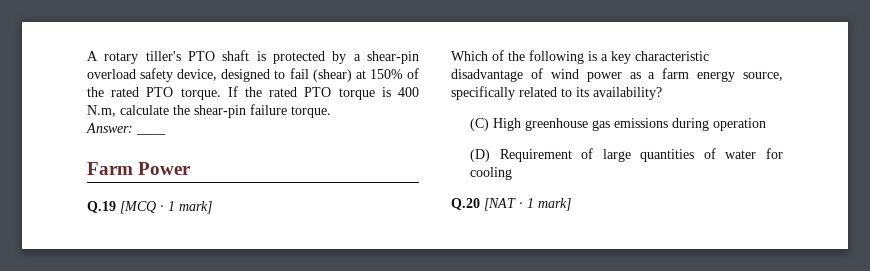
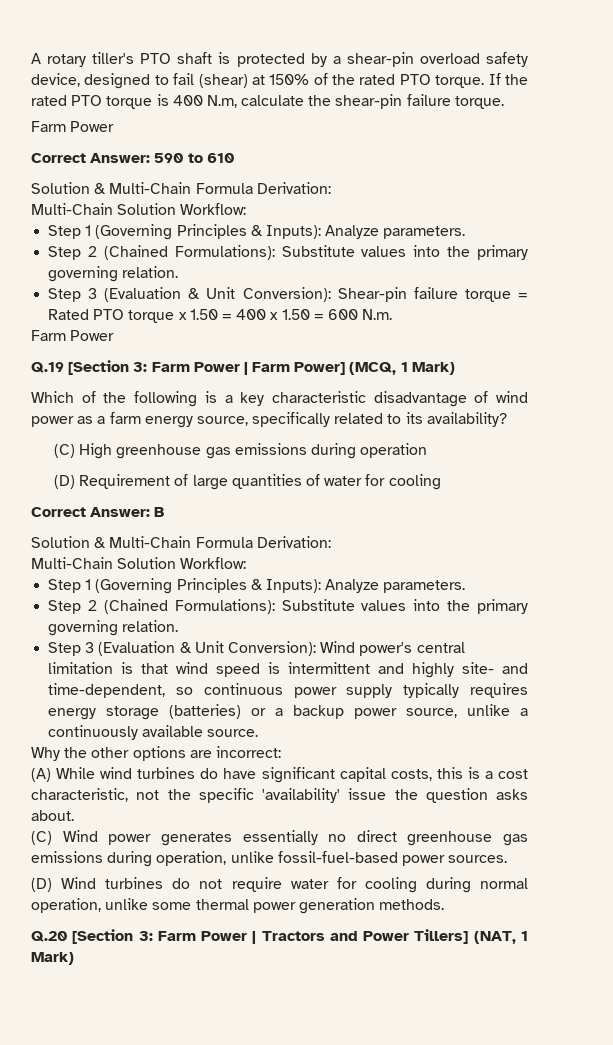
  If the rated PTO torque is 400 N.m, calculate the shear-pin failure torque.
- Answer: ____
  Farm Power
- Q.19 [MCQ · 1 mark]
+ Correct Answer: 590 to 610
+ Solution & Multi-Chain Formula Derivation:
+ Multi-Chain Solution Workflow:
+ Step 1 (Governing Principles & Inputs): Analyze parameters.
+ Step 2 (Chained Formulations): Substitute values into the primary governing relation.
+ Step 3 (Evaluation & Unit Conversion): Shear-pin failure torque = Rated PTO torque x 1.50 = 400 x 1.50 = 600 N.m.
+ Farm Power
+ Q.19 [Section 3: Farm Power | Farm Power] (MCQ, 1 Mark)
- Q.20 [NAT · 1 mark]
+ Correct Answer: B
+ Solution & Multi-Chain Formula Derivation:
+ Multi-Chain Solution Workflow:
+ Step 1 (Governing Principles & Inputs): Analyze parameters.
+ Step 2 (Chained Formulations): Substitute values into the primary governing relation.
+ Step 3 (Evaluation & Unit Conversion): Wind power's central limitation is that wind speed is intermittent and highly site- and time-dependent, so continuous power supply typically requires energy storage (batteries) or a backup power source, unlike a continuously available source.
+ Why the other options are incorrect:
+ (A) While wind turbines do have significant capital costs, this is a cost characteristic, not the specific 'availability' issue the question asks about.
+ (C) Wind power generates essentially no direct greenhouse gas emissions during operation, unlike fossil-fuel-based power sources.
+ (D) Wind turbines do not require water for cooling during normal operation, unlike some thermal power generation methods.
+ Q.20 [Section 3: Farm Power | Tractors and Power Tillers] (NAT, 1 Mark)

